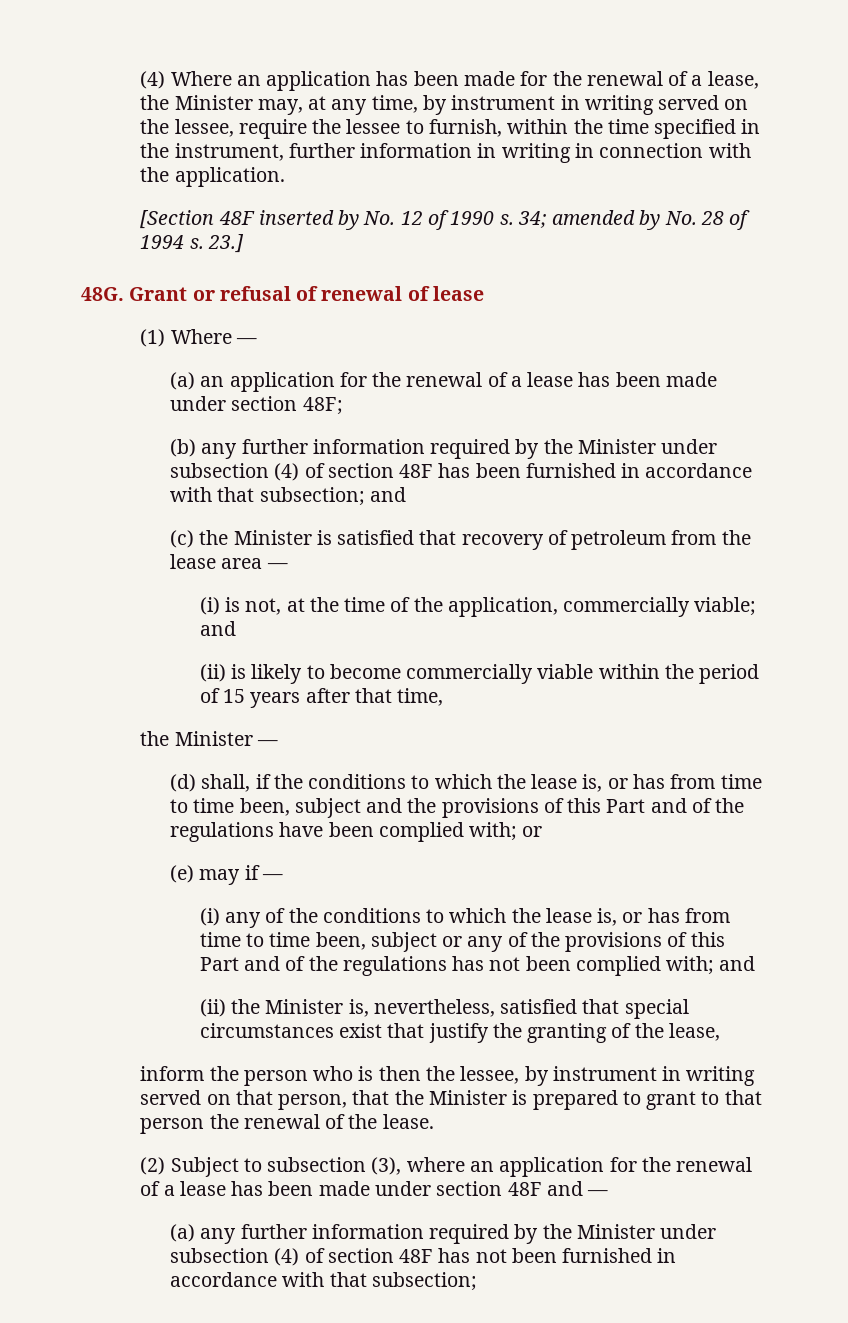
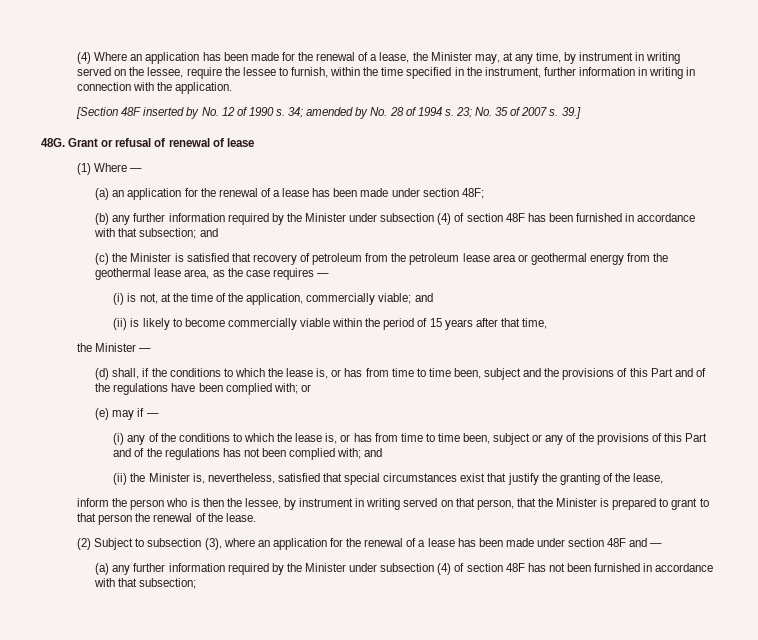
- 23.]
+ 23; No. 35 of 2007 s. 39.]
- (c) the Minister is satisfied that recovery of petroleum from the lease area —
+ (c) the Minister is satisfied that recovery of petroleum from the petroleum lease area or geothermal energy from the geothermal lease area, as the case requires —

